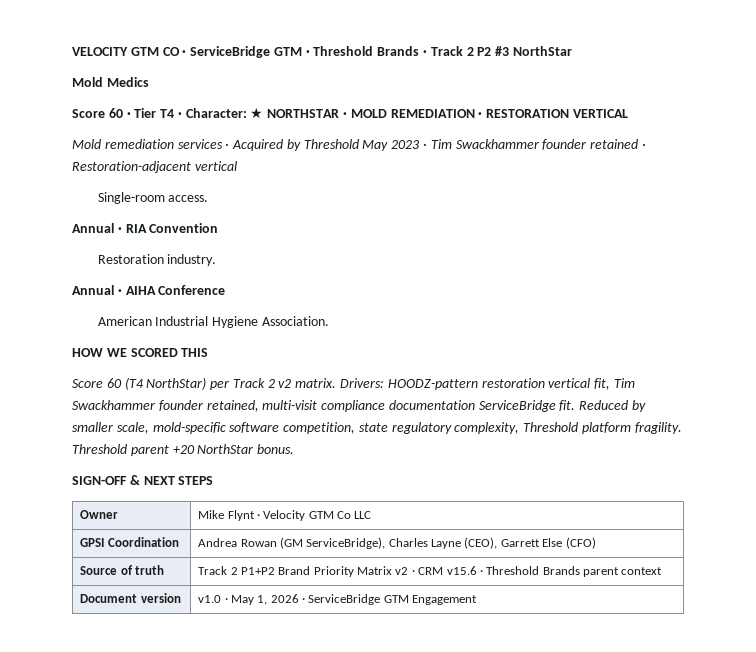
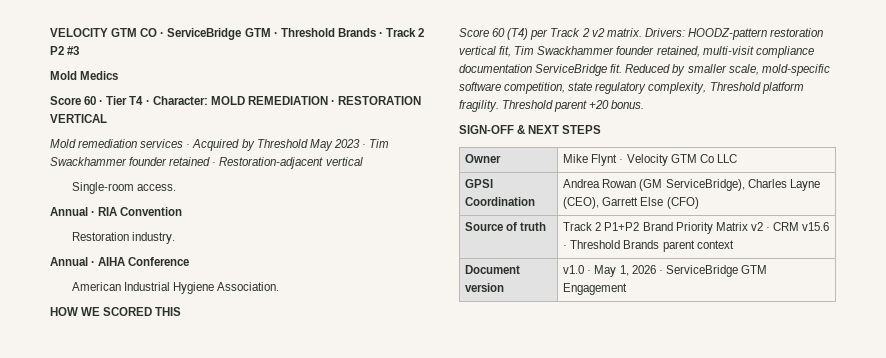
- VELOCITY GTM CO · ServiceBridge GTM · Threshold Brands · Track 2 P2 #3 NorthStar
+ VELOCITY GTM CO · ServiceBridge GTM · Threshold Brands · Track 2 P2 #3
- Score 60 · Tier T4 · Character: ★ NORTHSTAR · MOLD REMEDIATION · RESTORATION VERTICAL
+ Score 60 · Tier T4 · Character: MOLD REMEDIATION · RESTORATION VERTICAL
- Score 60 (T4 NorthStar) per Track 2 v2 matrix.
+ Score 60 (T4) per Track 2 v2 matrix.
- Threshold parent +20 NorthStar bonus.
+ Threshold parent +20 bonus.

